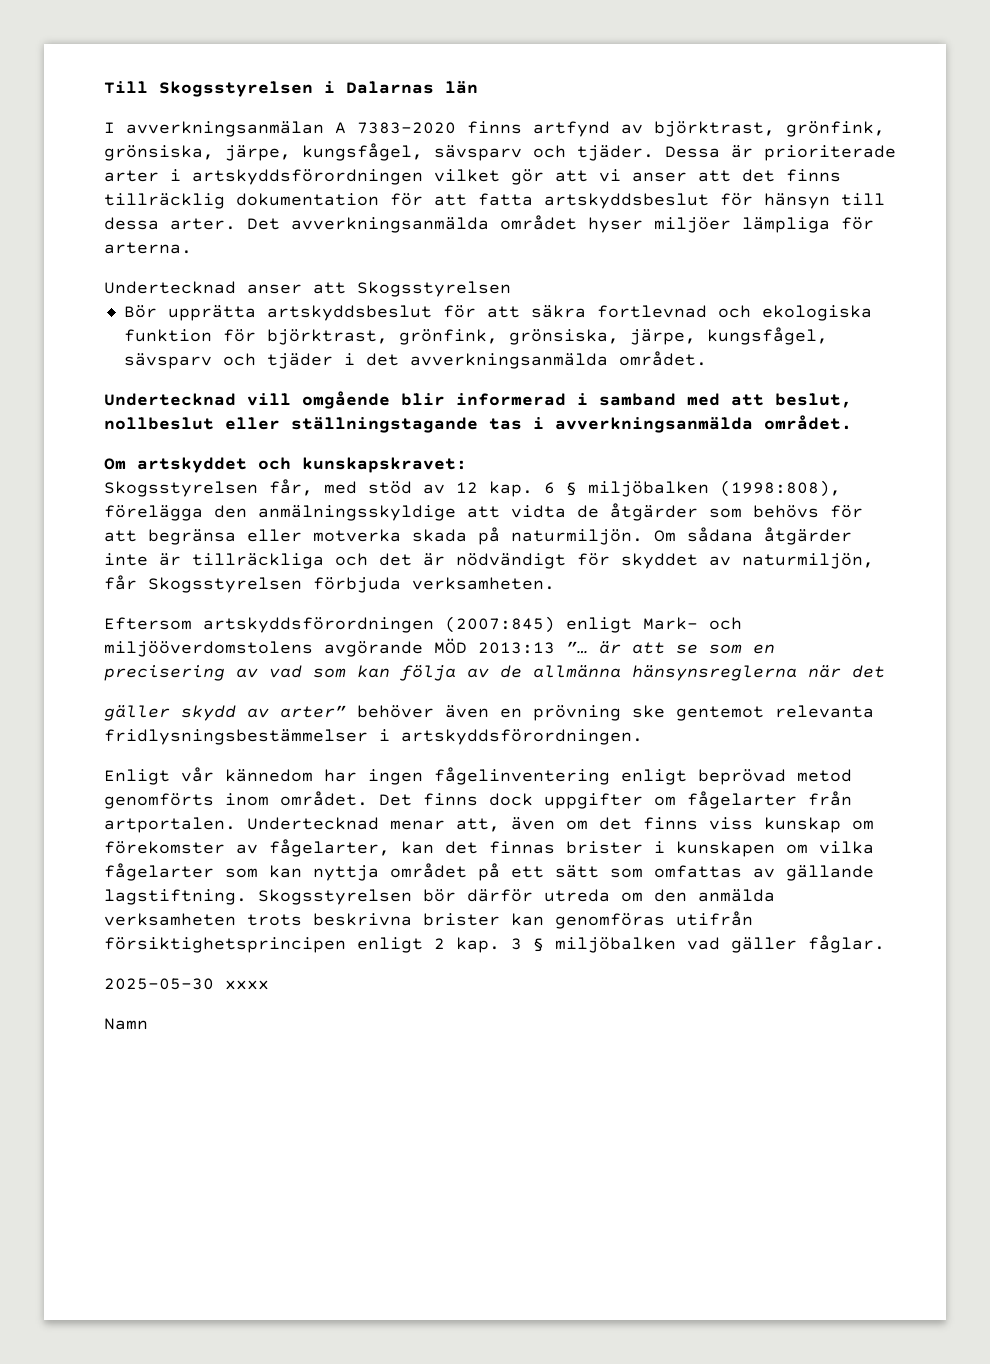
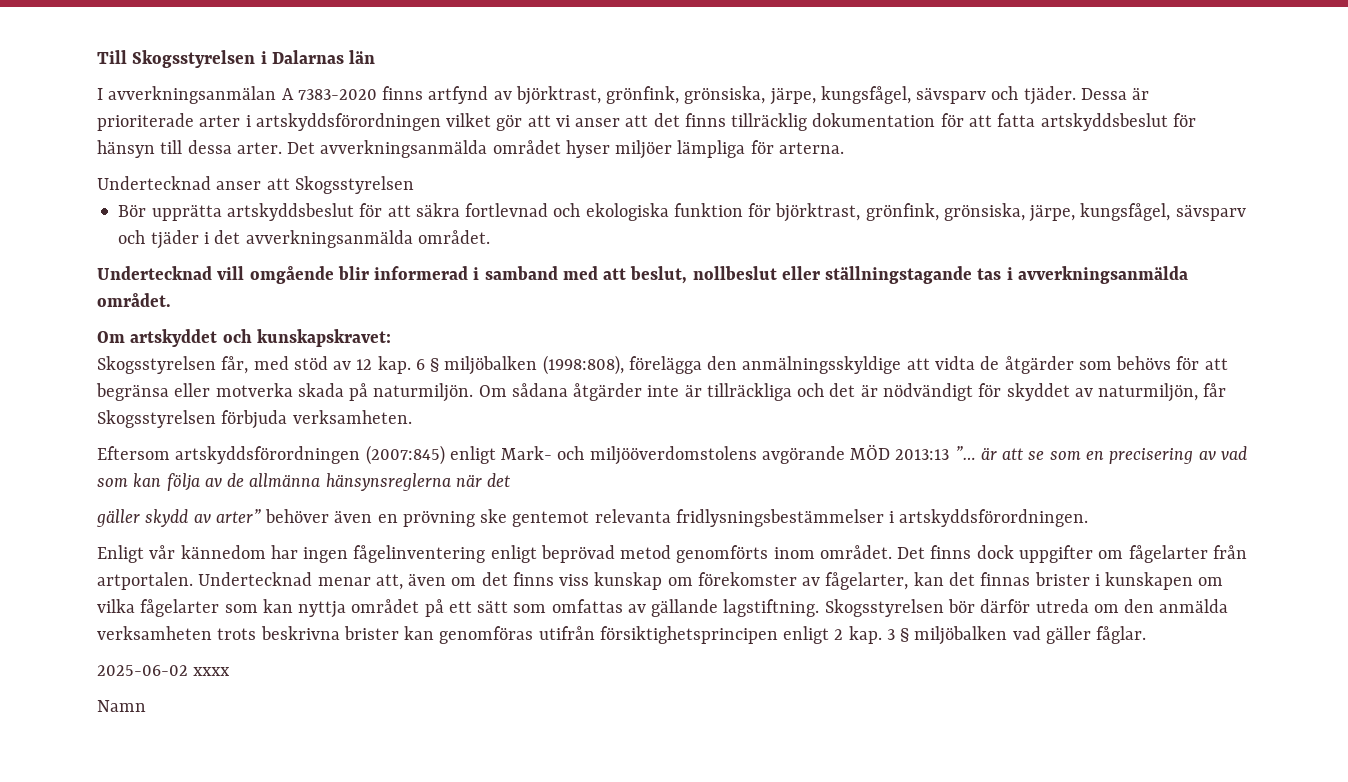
- 2025-05-30 xxxx
+ 2025-06-02 xxxx

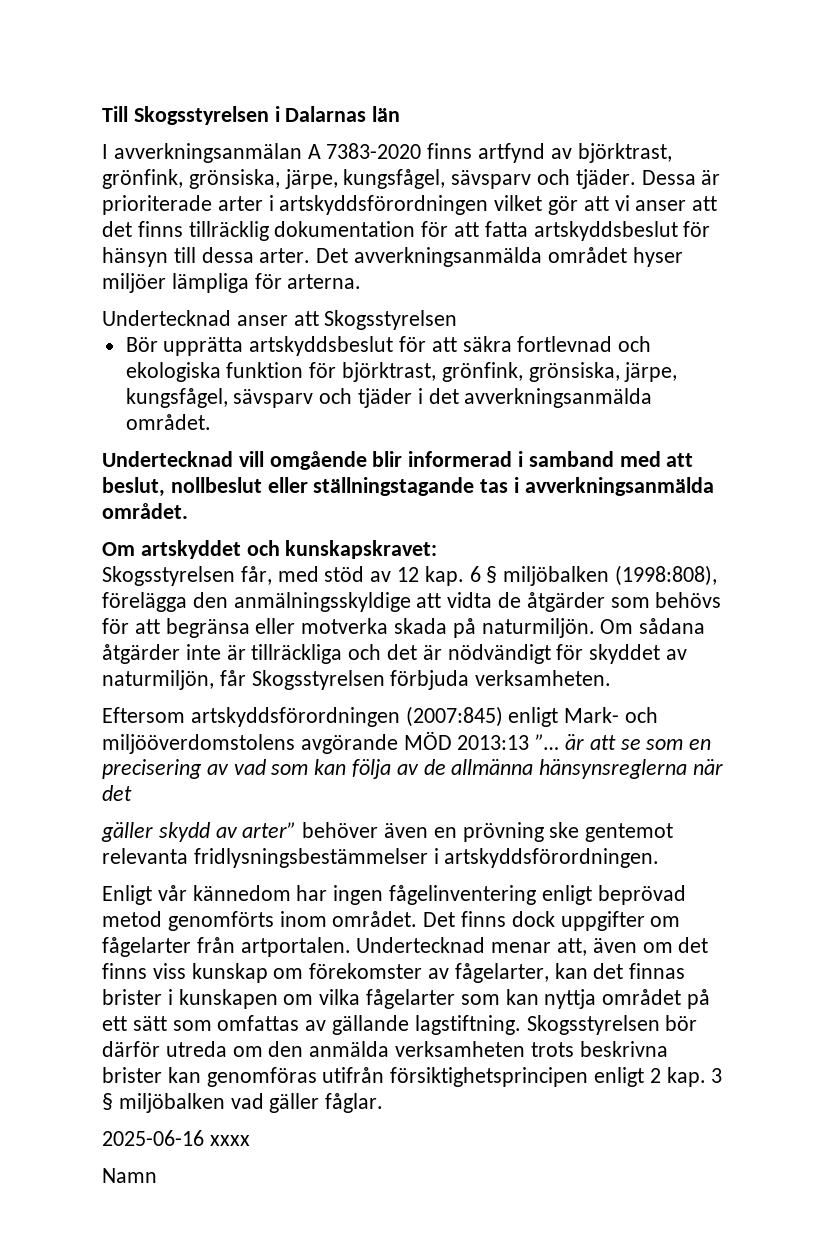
- 2025-06-02 xxxx
+ 2025-06-16 xxxx

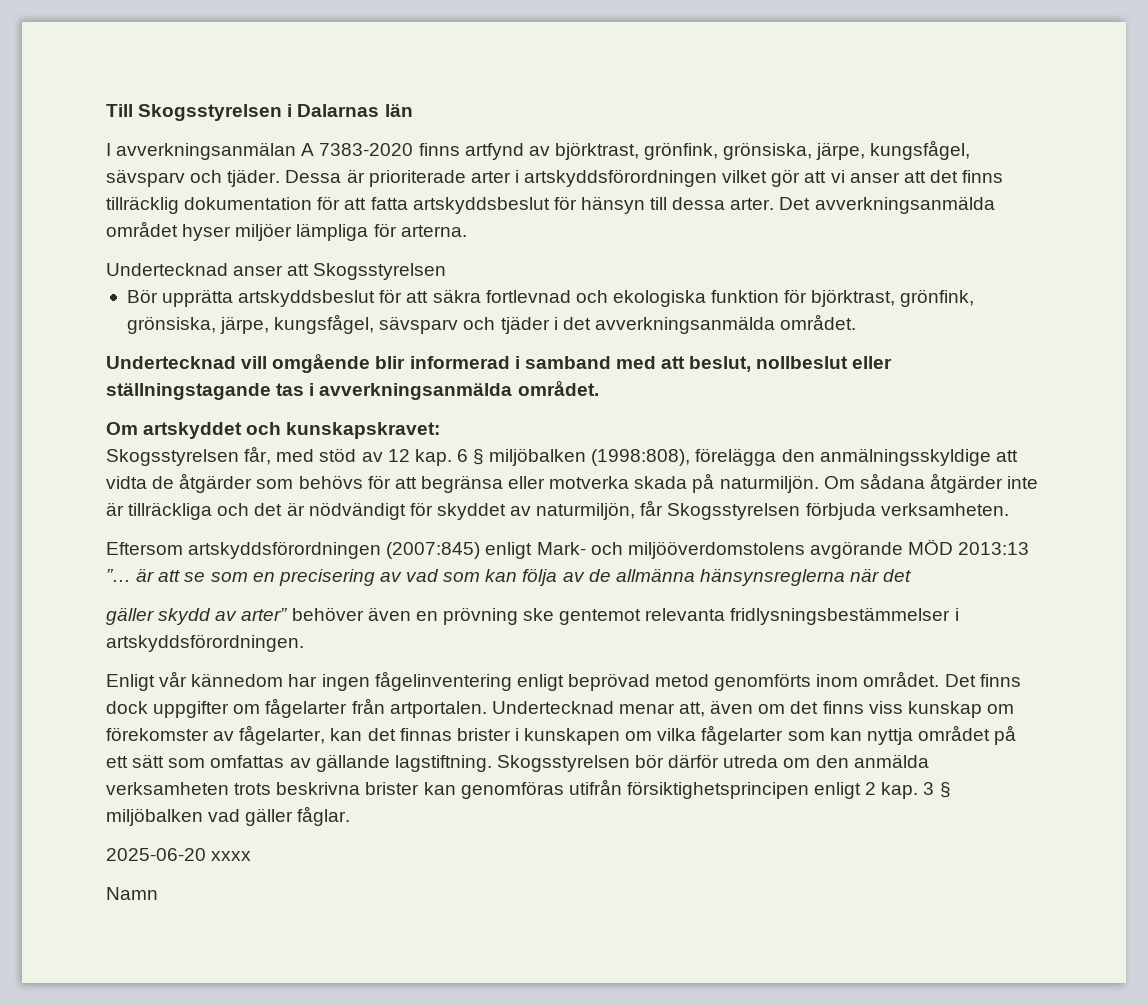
- 2025-06-16 xxxx
+ 2025-06-20 xxxx

